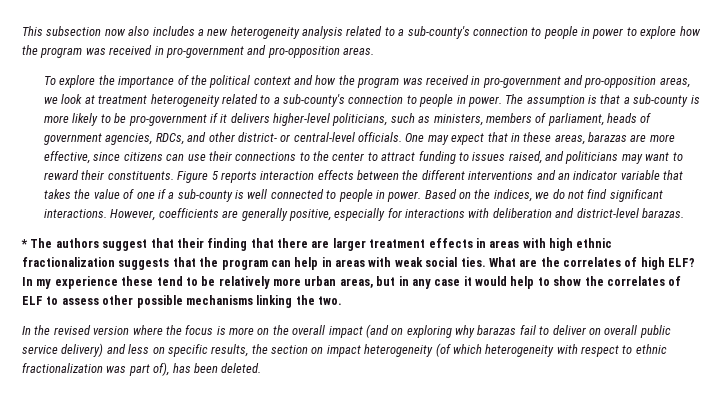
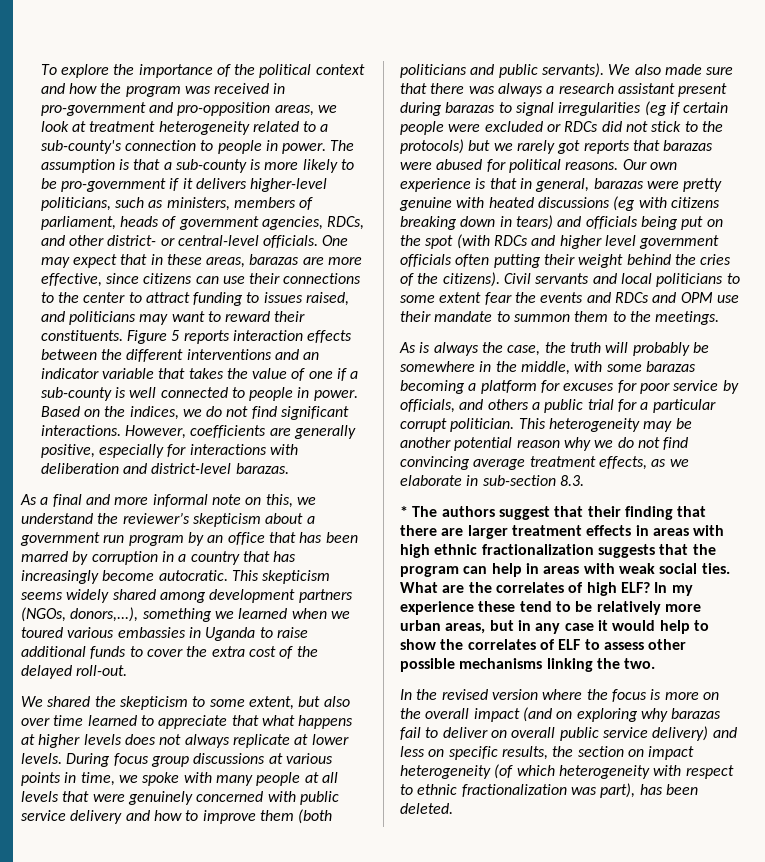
- This subsection now also includes a new heterogeneity analysis related to a sub-county's connection to people in power to explore how the program was received in pro-government and pro-opposition areas.
+ As a final and more informal note on this, we understand the reviewer’s skepticism about a government run program by an office that has been marred by corruption in a country that has increasingly become autocratic. This skepticism seems widely shared among development partners (NGOs, donors,...), something we learned when we toured various embassies in Uganda to raise additional funds to cover the extra cost of the delayed roll-out.
+ We shared the skepticism to some extent, but also over time learned to appreciate that what happens at higher levels does not always replicate at lower levels. During focus group discussions at various points in time, we spoke with many people at all levels that were genuinely concerned with public service delivery and how to improve them (both politicians and public servants). We also made sure that there was always a research assistant present during barazas to signal irregularities (eg if certain people were excluded or RDCs did not stick to the protocols) but we rarely got reports that barazas were abused for political reasons. Our own experience is that in general, barazas were pretty genuine with heated discussions (eg with citizens breaking down in tears) and officials being put on the spot (with RDCs and higher level government officials often putting their weight behind the cries of the citizens). Civil servants and local politicians to some extent fear the events and RDCs and OPM use their mandate to summon them to the meetings.
+ As is always the case, the truth will probably be somewhere in the middle, with some barazas becoming a platform for excuses for poor service by officials, and others a public trial for a particular corrupt politician. This heterogeneity may be another potential reason why we do not find convincing average treatment effects, as we elaborate in sub-section 8.3.
- In the revised version where the focus is more on the overall impact (and on exploring why barazas fail to deliver on overall public service delivery) and less on specific results, the section on impact heterogeneity (of which heterogeneity with respect to ethnic fractionalization was part of), has been deleted.
+ In the revised version where the focus is more on the overall impact (and on exploring why barazas fail to deliver on overall public service delivery) and less on specific results, the section on impact heterogeneity (of which heterogeneity with respect to ethnic fractionalization was part), has been deleted.

